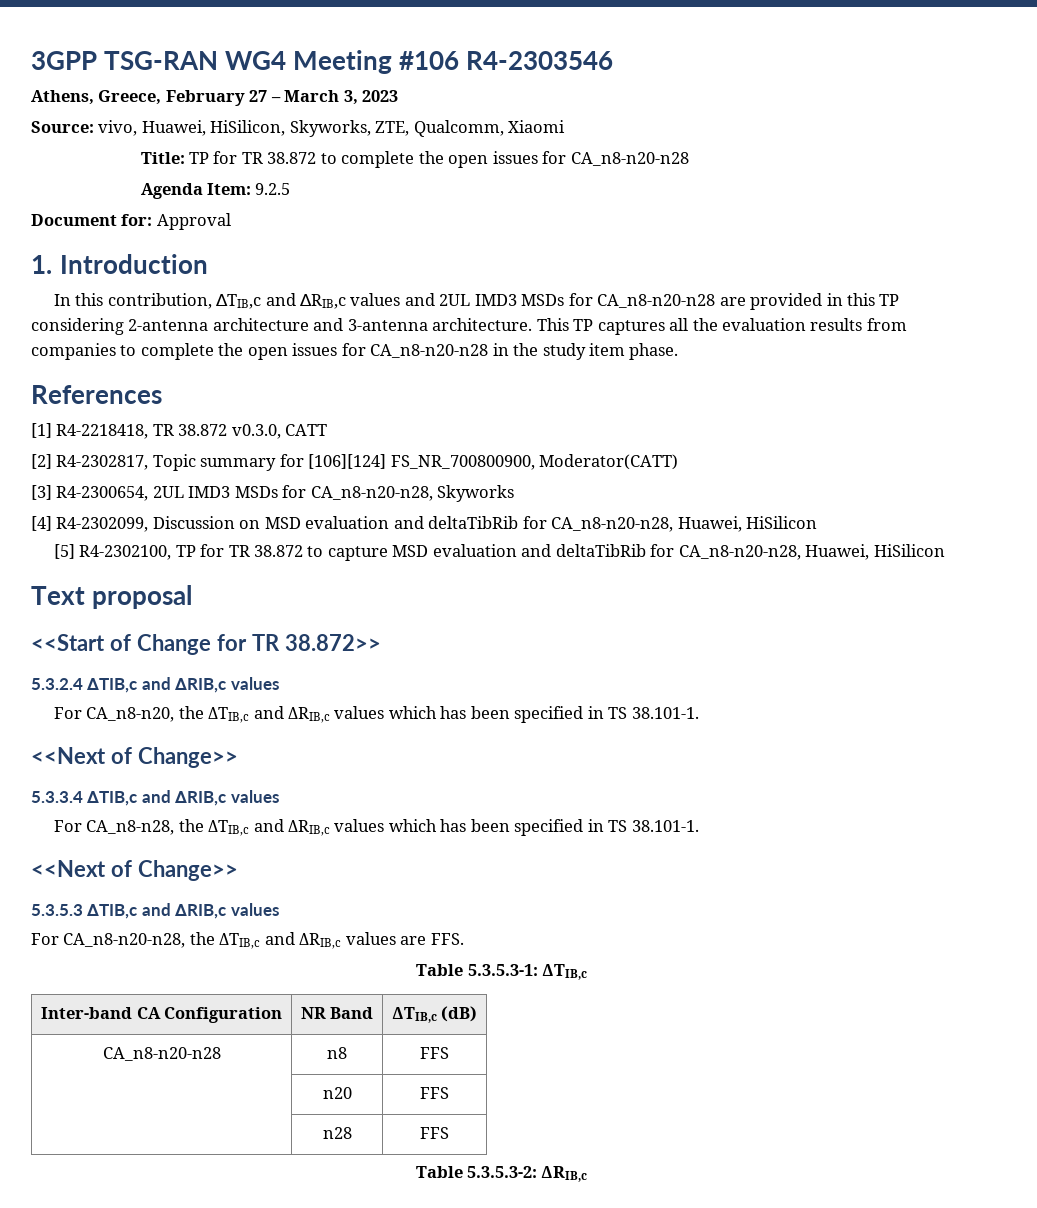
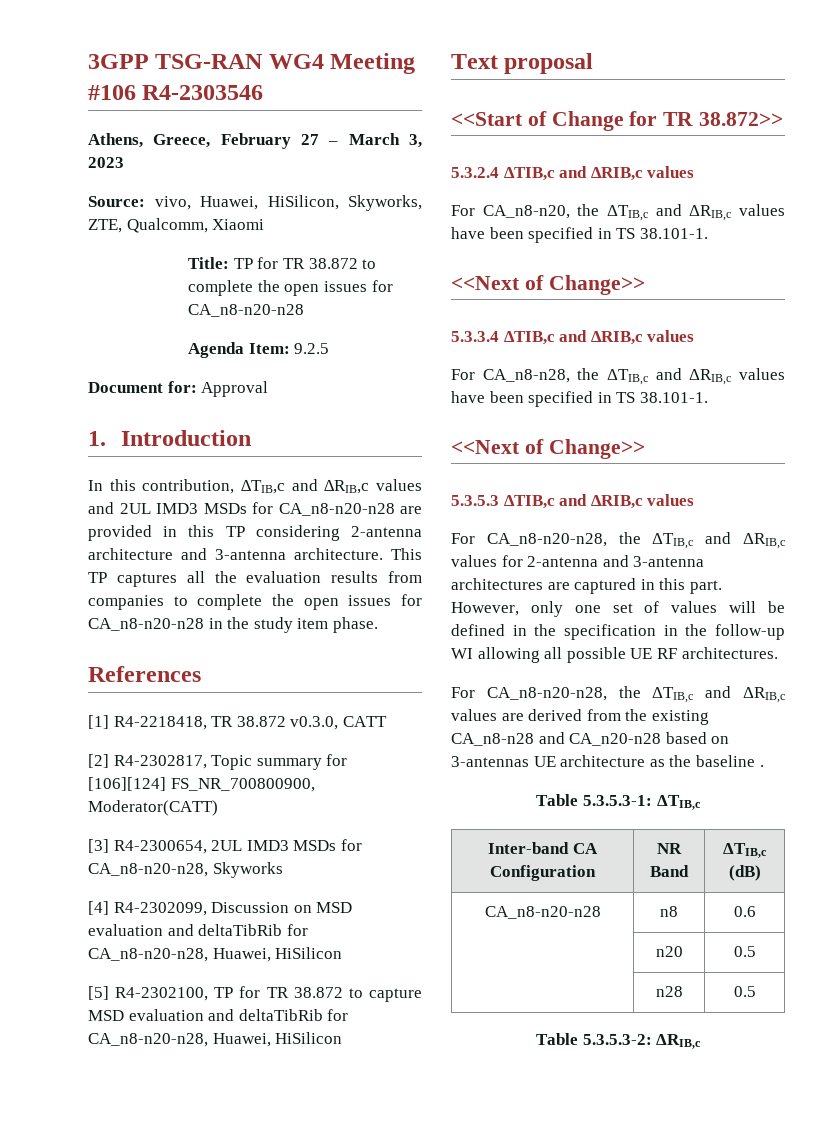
- For CA_n8-n20, the ΔTIB,c and ΔRIB,c values which has been specified in TS 38.101-1.
+ For CA_n8-n20, the ΔTIB,c and ΔRIB,c values have been specified in TS 38.101-1.
- For CA_n8-n28, the ΔTIB,c and ΔRIB,c values which has been specified in TS 38.101-1.
+ For CA_n8-n28, the ΔTIB,c and ΔRIB,c values have been specified in TS 38.101-1.
- For CA_n8-n20-n28, the ΔTIB,c and ΔRIB,c values are FFS.
+ For CA_n8-n20-n28, the ΔTIB,c and ΔRIB,c values for 2-antenna and 3-antenna architectures are captured in this part. However, only one set of values will be defined in the specification in the follow-up WI allowing all possible UE RF architectures.
+ For CA_n8-n20-n28, the ΔTIB,c and ΔRIB,c values are derived from the existing CA_n8-n28 and CA_n20-n28 based on 3-antennas UE architecture as the baseline .
- CA_n8-n20-n28 | n8 | FFS
+ CA_n8-n20-n28 | n8 | 0.6
- | n20 | FFS
+ | n20 | 0.5
- | n28 | FFS
+ | n28 | 0.5

